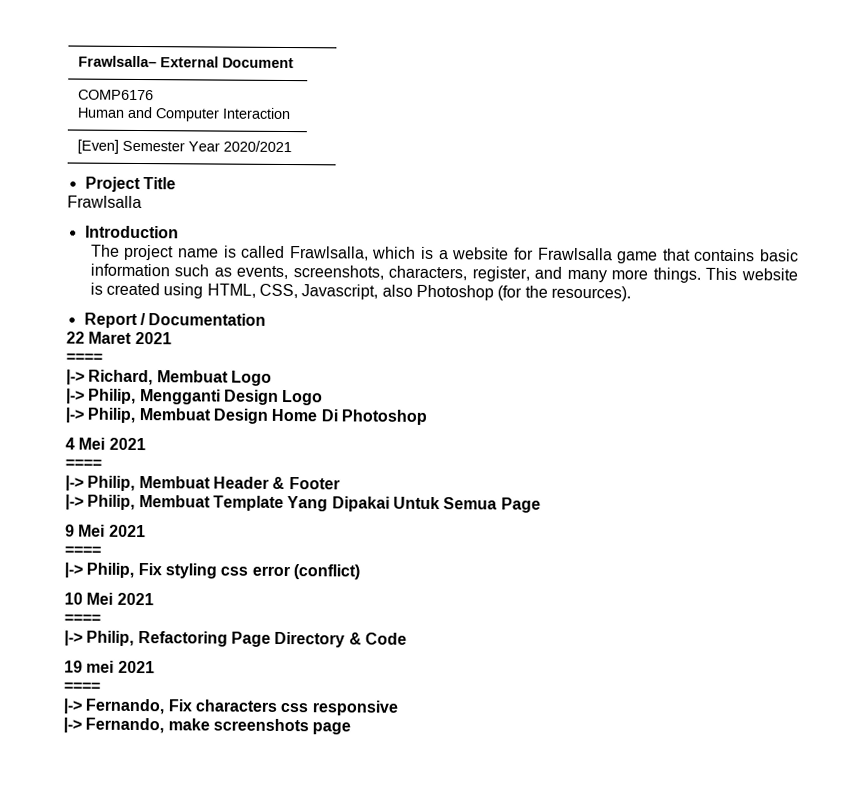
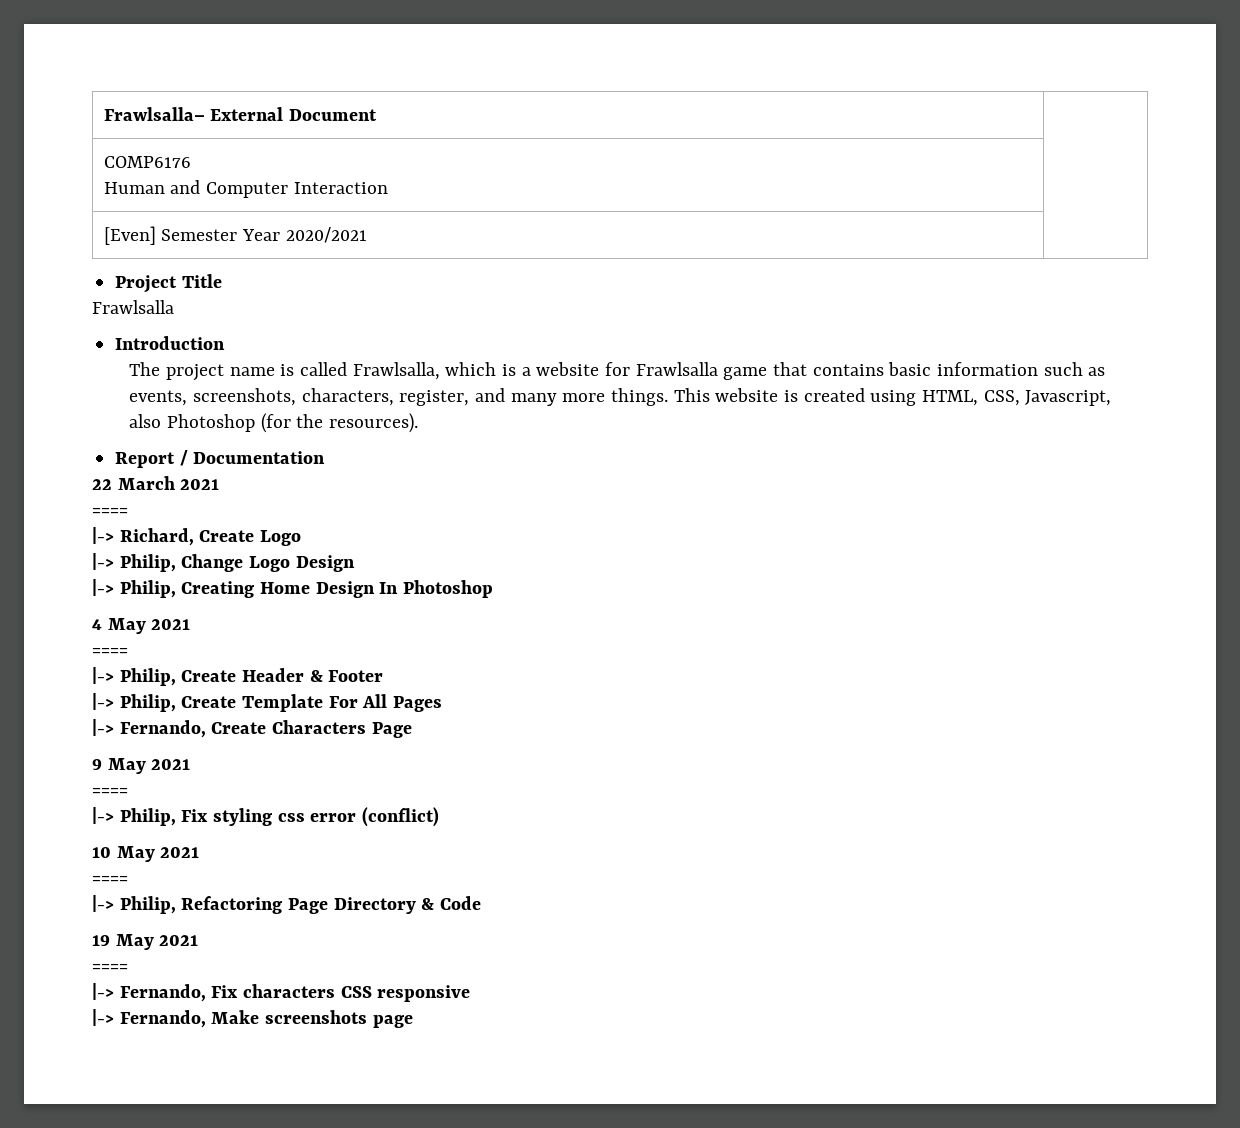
- 22 Maret 2021
+ 22 March 2021
- |-> Richard, Membuat Logo
- |-> Philip, Mengganti Design Logo
- |-> Philip, Membuat Design Home Di Photoshop
+ |-> Richard, Create Logo
+ |-> Philip, Change Logo Design
+ |-> Philip, Creating Home Design In Photoshop
- 4 Mei 2021
+ 4 May 2021
  ====
- |-> Philip, Membuat Header & Footer
+ |-> Philip, Create Header & Footer
- |-> Philip, Membuat Template Yang Dipakai Untuk Semua Page
+ |-> Philip, Create Template For All Pages
+ |-> Fernando, Create Characters Page
- 9 Mei 2021
+ 9 May 2021
- 10 Mei 2021
+ 10 May 2021
- 19 mei 2021
+ 19 May 2021
- |-> Fernando, Fix characters css responsive
+ |-> Fernando, Fix characters CSS responsive
- |-> Fernando, make screenshots page
+ |-> Fernando, Make screenshots page

